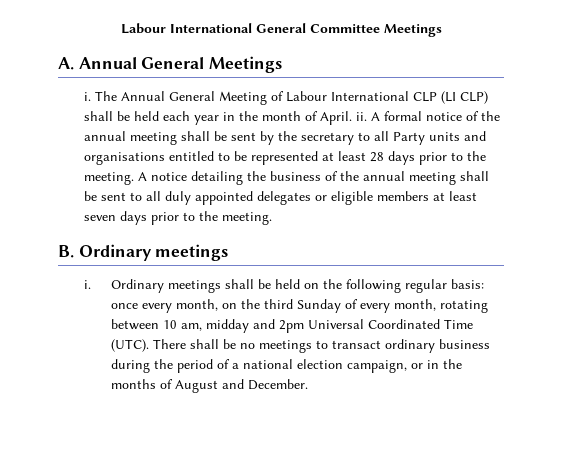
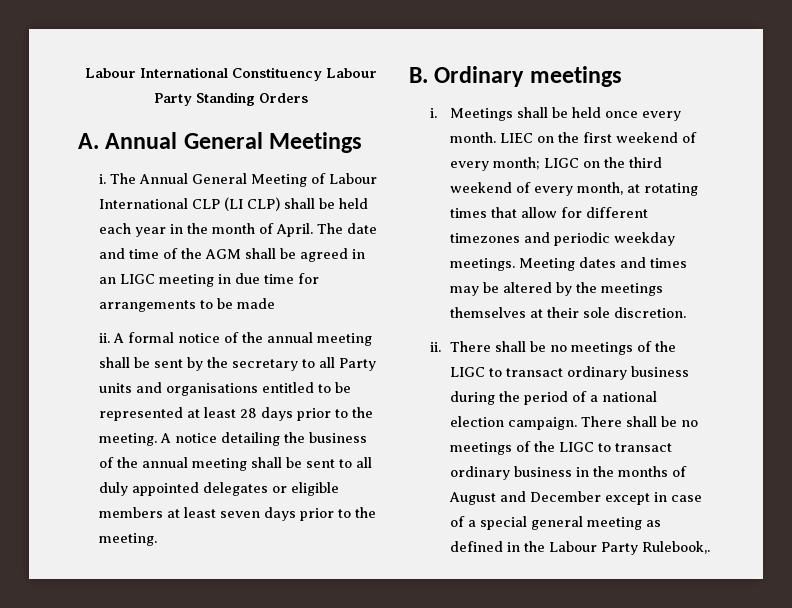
- Labour International General Committee Meetings
+ Labour International Constituency Labour Party Standing Orders
- The Annual General Meeting of Labour International CLP (LI CLP) shall be held each year in the month of April. ii.
+ The Annual General Meeting of Labour International CLP (LI CLP) shall be held each year in the month of April. The date and time of the AGM shall be agreed in an LIGC meeting in due time for arrangements to be made
+ ii.
- Ordinary meetings shall be held on the following regular basis: once every month, on the third Sunday of every month, rotating between 10 am, midday and 2pm Universal Coordinated Time (UTC). There shall be no meetings to transact ordinary business during the period of a national election campaign, or in the months of August and December.
+ Meetings shall be held once every month. LIEC on the first weekend of every month; LIGC on the third weekend of every month, at rotating times that allow for different timezones and periodic weekday meetings. Meeting dates and times may be altered by the meetings themselves at their sole discretion.
+ ii. There shall be no meetings of the LIGC to transact ordinary business during the period of a national election campaign. There shall be no meetings of the LIGC to transact ordinary business in the months of August and December except in case of a special general meeting as defined in the Labour Party Rulebook,.

